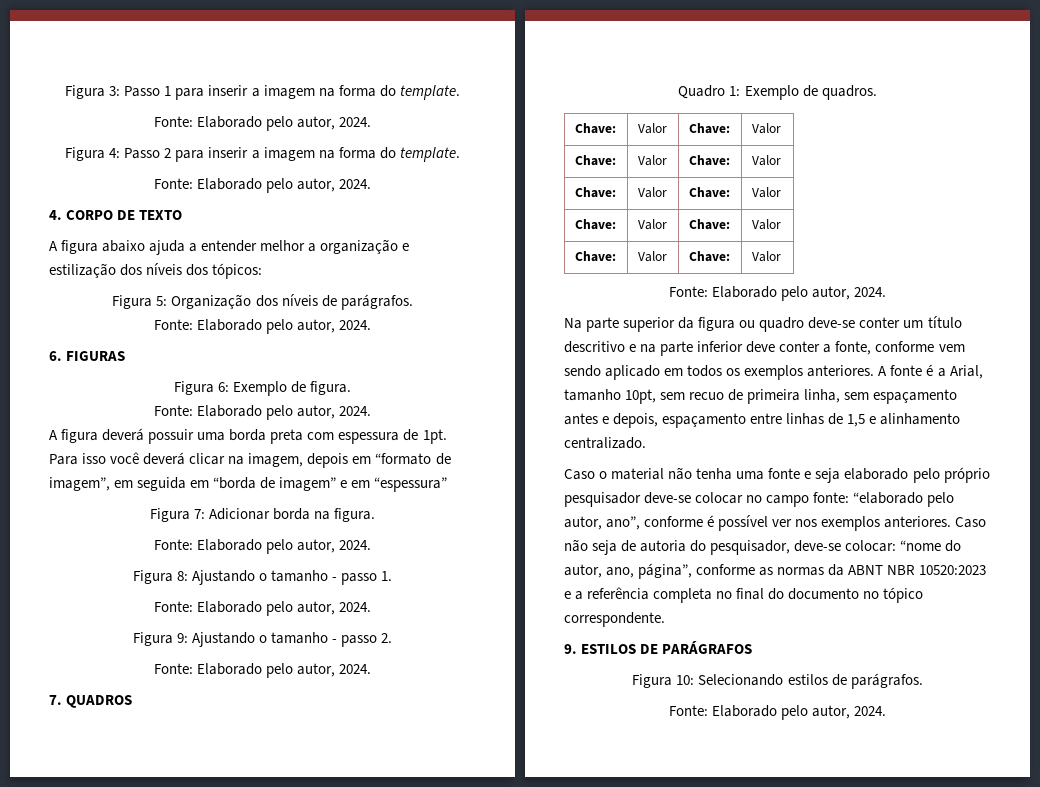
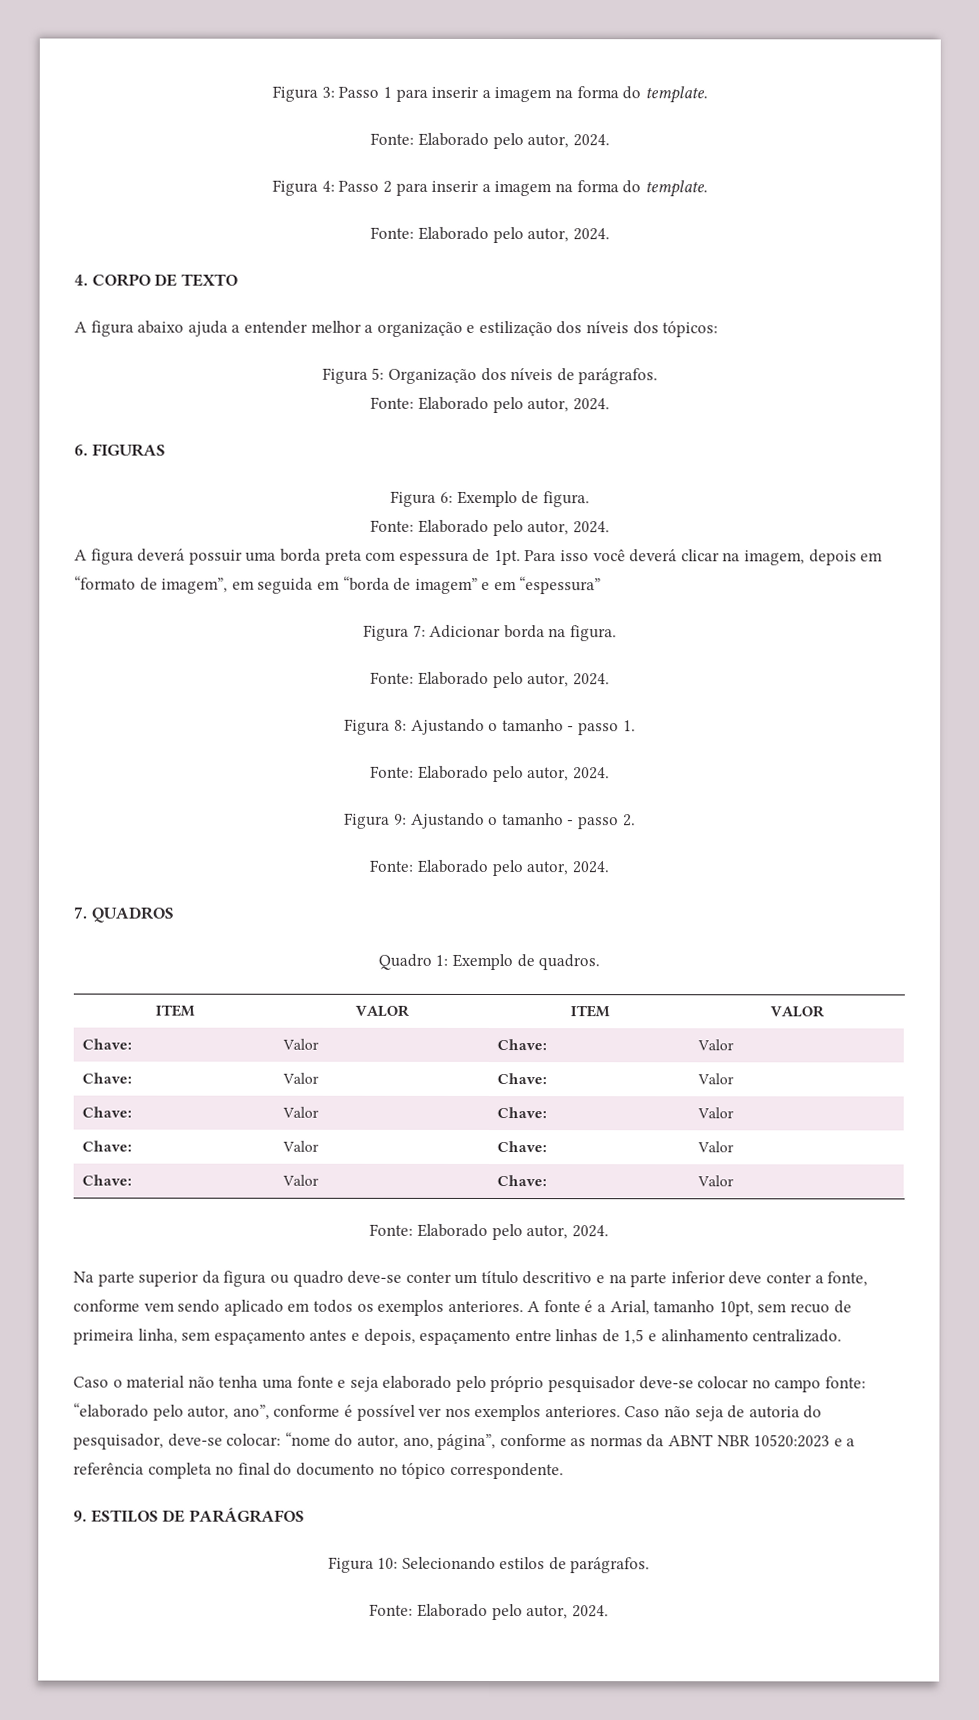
+ ITEM | VALOR | ITEM | VALOR

